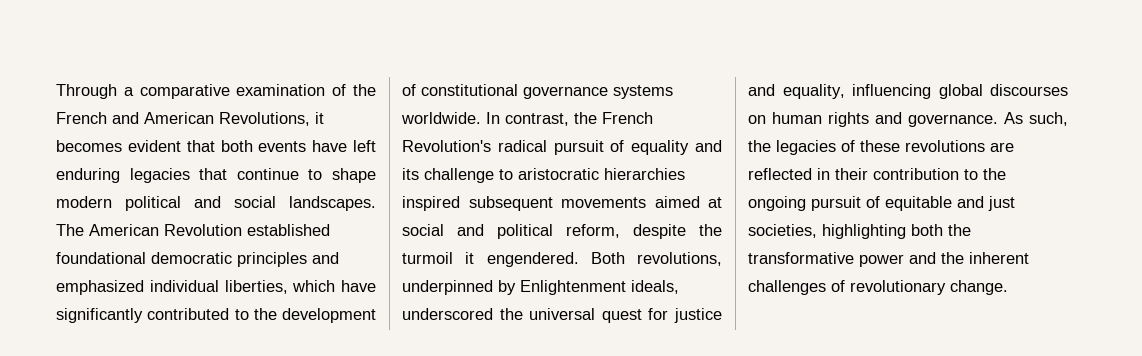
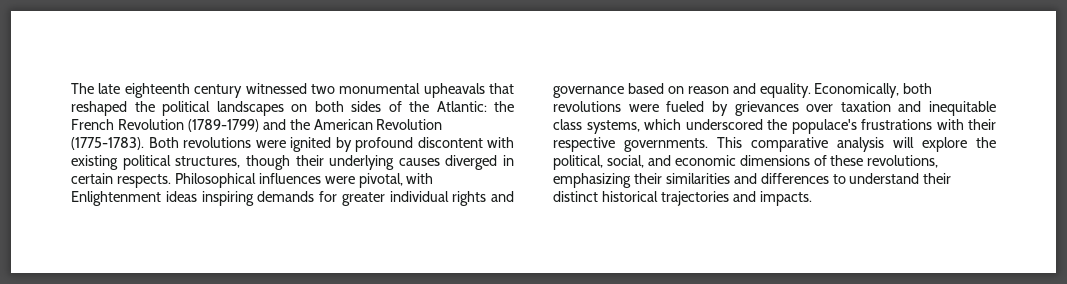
- Through a comparative examination of the French and American Revolutions, it becomes evident that both events have left enduring legacies that continue to shape modern political and social landscapes. The American Revolution established foundational democratic principles and emphasized individual liberties, which have significantly contributed to the development of constitutional governance systems worldwide. In contrast, the French Revolution's radical pursuit of equality and its challenge to aristocratic hierarchies inspired subsequent movements aimed at social and political reform, despite the turmoil it engendered. Both revolutions, underpinned by Enlightenment ideals, underscored the universal quest for justice and equality, influencing global discourses on human rights and governance. As such, the legacies of these revolutions are reflected in their contribution to the ongoing pursuit of equitable and just societies, highlighting both the transformative power and the inherent challenges of revolutionary change.
+ The late eighteenth century witnessed two monumental upheavals that reshaped the political landscapes on both sides of the Atlantic: the French Revolution (1789-1799) and the American Revolution (1775-1783). Both revolutions were ignited by profound discontent with existing political structures, though their underlying causes diverged in certain respects. Philosophical influences were pivotal, with Enlightenment ideas inspiring demands for greater individual rights and governance based on reason and equality. Economically, both revolutions were fueled by grievances over taxation and inequitable class systems, which underscored the populace's frustrations with their respective governments. This comparative analysis will explore the political, social, and economic dimensions of these revolutions, emphasizing their similarities and differences to understand their distinct historical trajectories and impacts.

